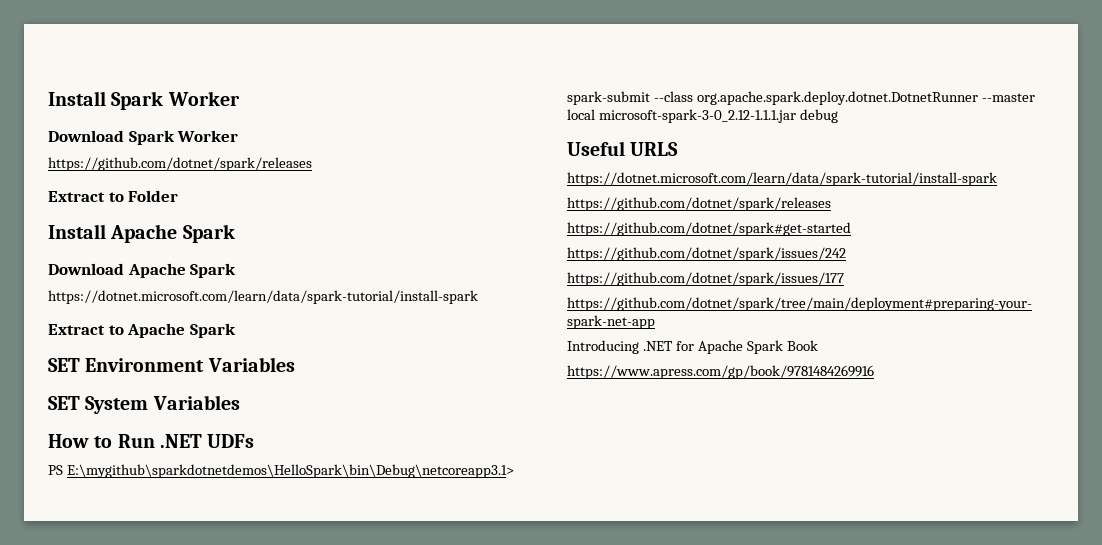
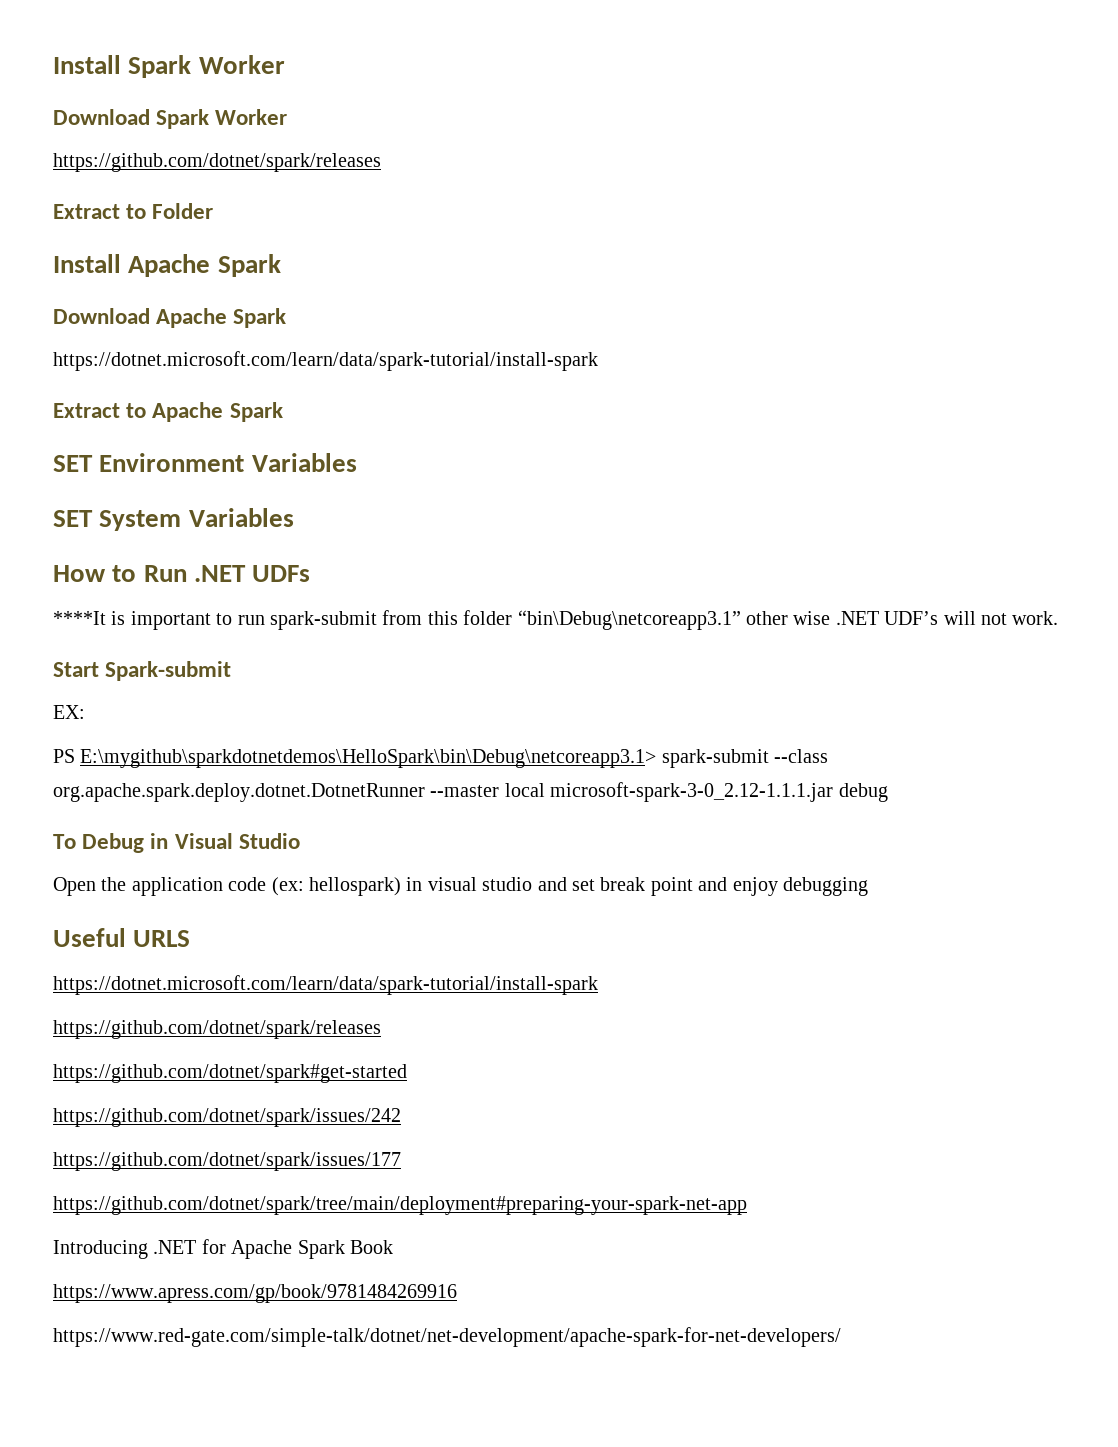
+ ****It is important to run spark-submit from this folder “bin\Debug\netcoreapp3.1” other wise .NET UDF’s will not work.
+ Start Spark-submit
+ EX:
+ To Debug in Visual Studio
+ Open the application code (ex: hellospark) in visual studio and set break point and enjoy debugging
+ https://www.red-gate.com/simple-talk/dotnet/net-development/apache-spark-for-net-developers/

